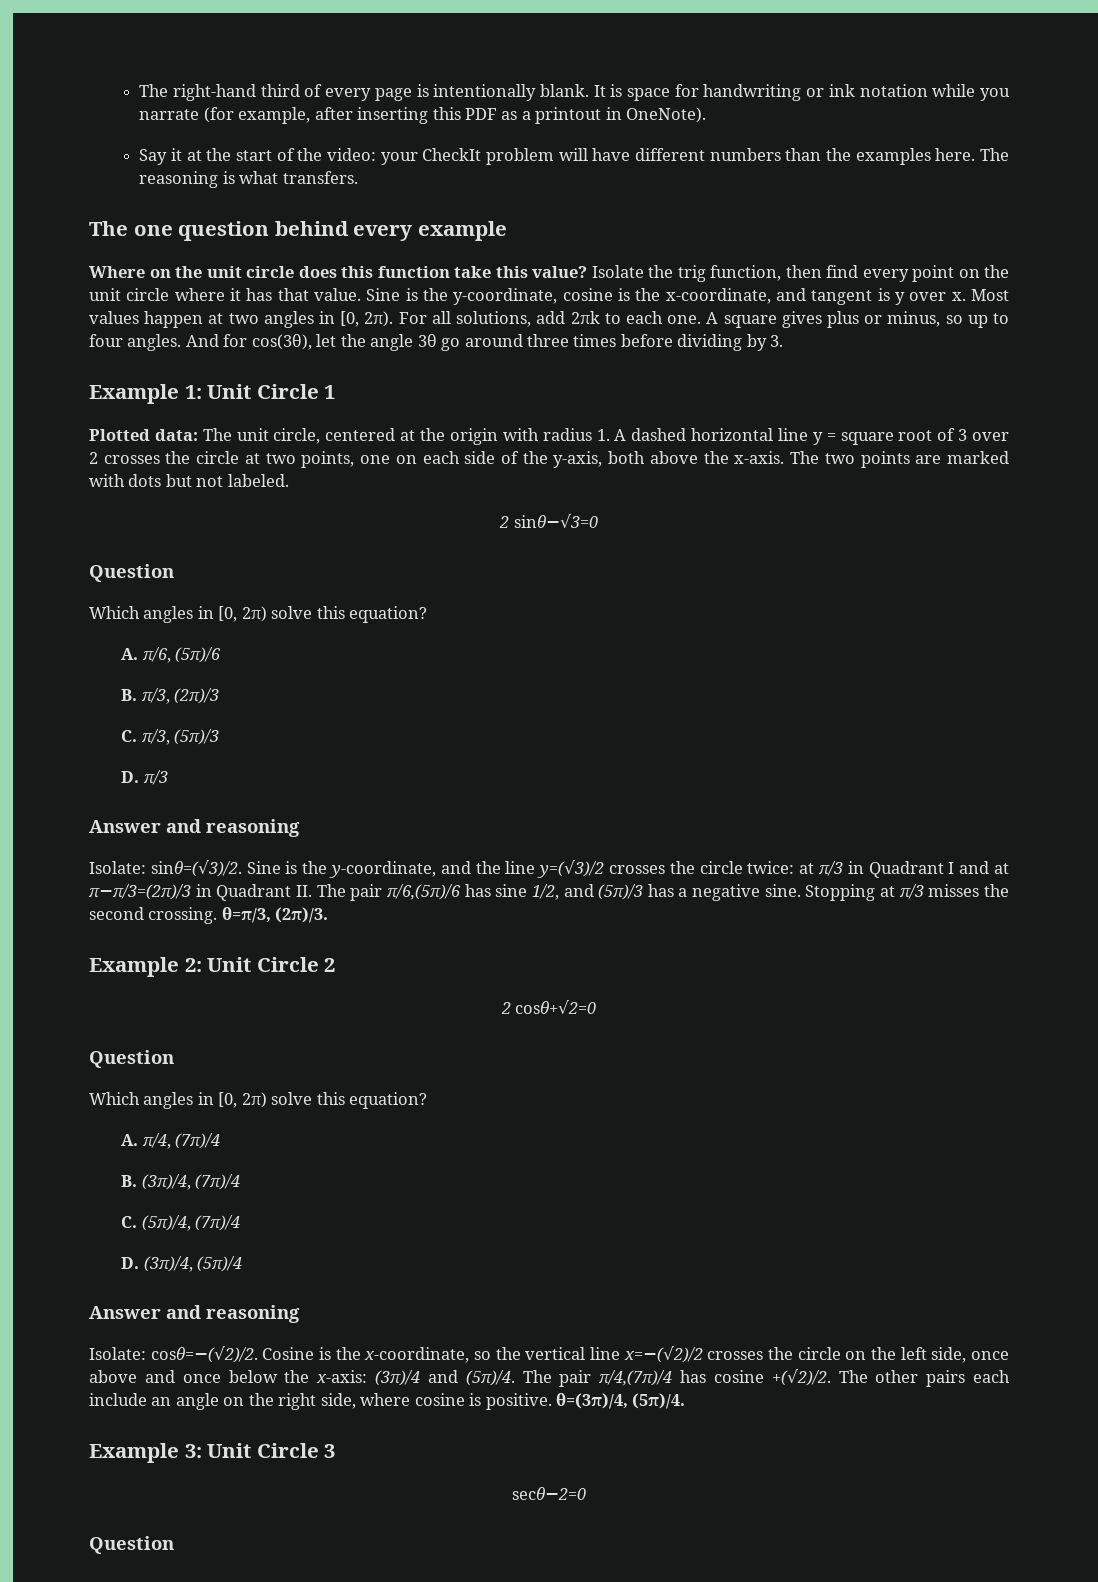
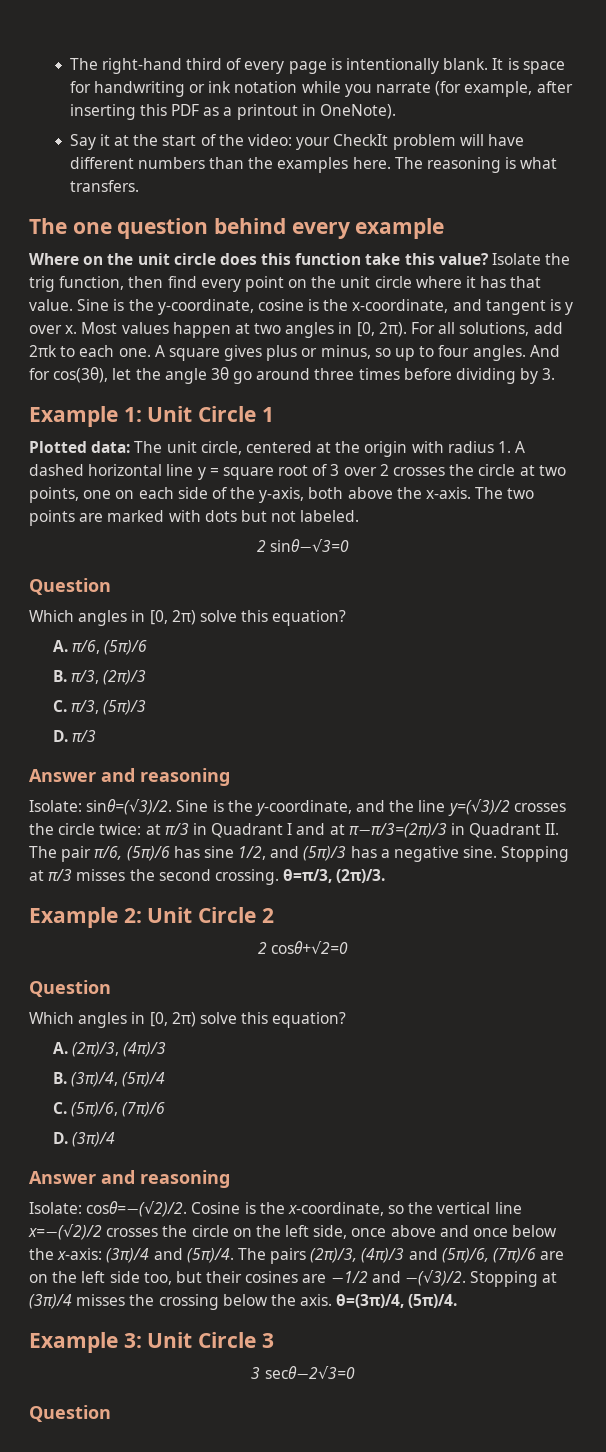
- Sine is the y-coordinate, and the line y=(√3)/2 crosses the circle twice: at π/3 in Quadrant I and at π−π/3=(2π)/3 in Quadrant II. The pair π/6,(5π)/6 has sine 1/2, and (5π)/3 has a negative sine.
+ Sine is the y-coordinate, and the line y=(√3)/2 crosses the circle twice: at π/3 in Quadrant I and at π−π/3=(2π)/3 in Quadrant II. The pair π/6, (5π)/6 has sine 1/2, and (5π)/3 has a negative sine.
- A. π/4, (7π)/4
+ A. (2π)/3, (4π)/3
- B. (3π)/4, (7π)/4
- C. (5π)/4, (7π)/4
- D. (3π)/4, (5π)/4
+ B. (3π)/4, (5π)/4
+ C. (5π)/6, (7π)/6
+ D. (3π)/4
- The pair π/4,(7π)/4 has cosine +(√2)/2. The other pairs each include an angle on the right side, where cosine is positive. θ=(3π)/4, (5π)/4.
+ The pairs (2π)/3, (4π)/3 and (5π)/6, (7π)/6 are on the left side too, but their cosines are −1/2 and −(√3)/2. Stopping at (3π)/4 misses the crossing below the axis. θ=(3π)/4, (5π)/4.
- secθ−2=0
+ 3 secθ−2√3=0

